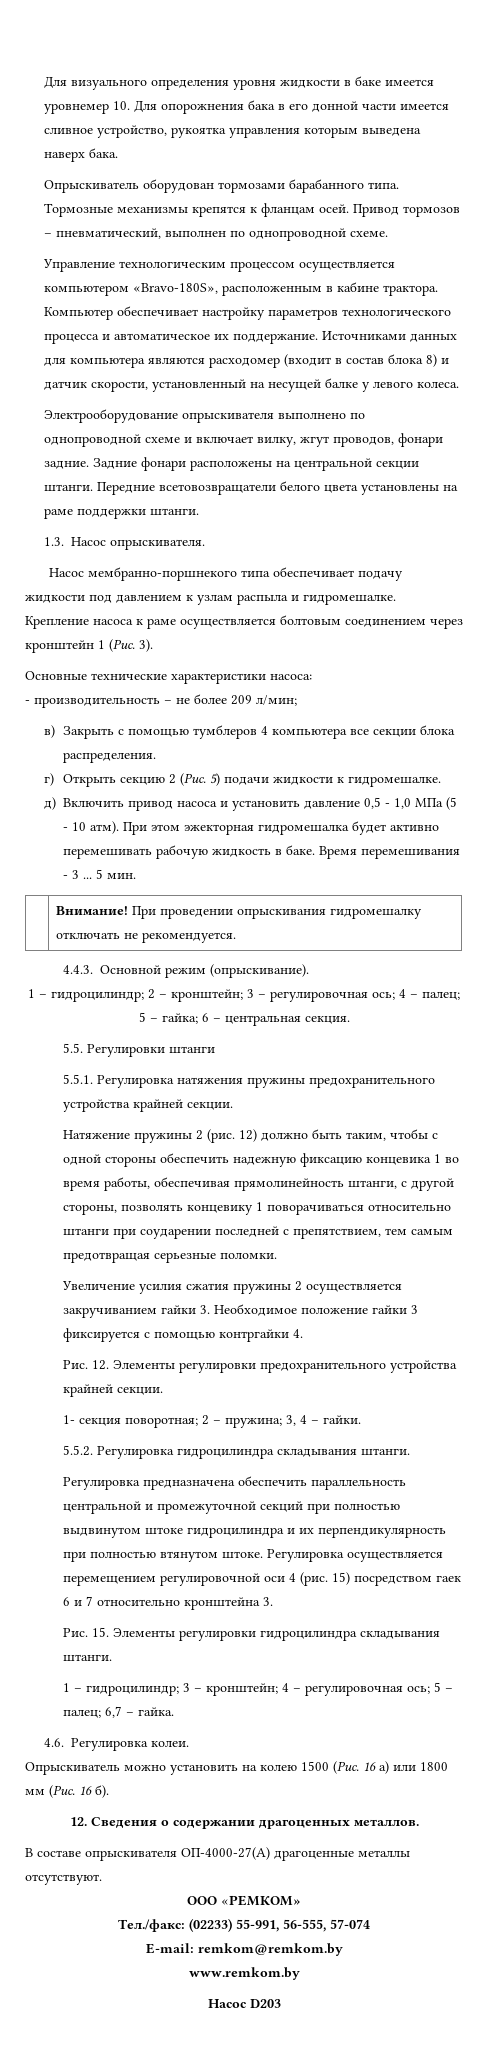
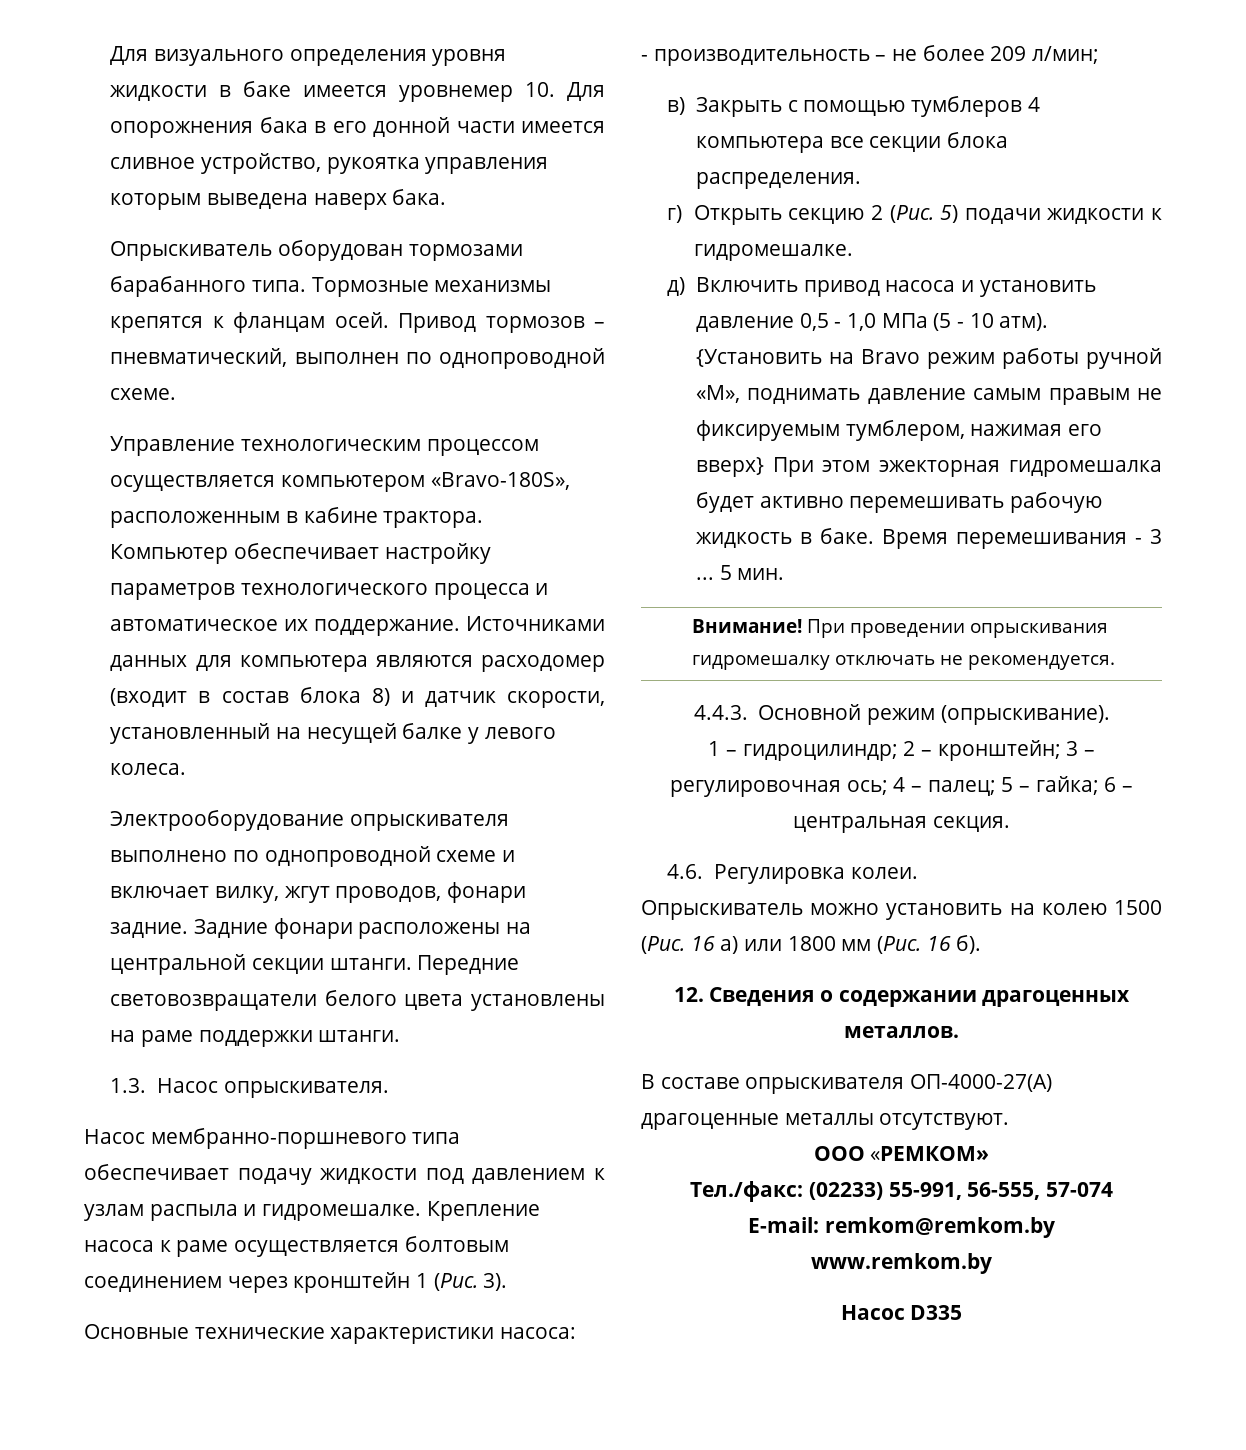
- Передние всетовозвращатели белого цвета установлены на раме поддержки штанги.
+ Передние световозвращатели белого цвета установлены на раме поддержки штанги.
- Насос мембранно-поршнекого типа обеспечивает подачу жидкости под давлением к узлам распыла и гидромешалке.
+ Насос мембранно-поршневого типа обеспечивает подачу жидкости под давлением к узлам распыла и гидромешалке.
- При этом эжекторная гидромешалка будет активно перемешивать рабочую жидкость в баке.
+ {Установить на Bravo режим работы ручной «M», поднимать давление самым правым не фиксируемым тумблером, нажимая его вверх} При этом эжекторная гидромешалка будет активно перемешивать рабочую жидкость в баке.
- 5.5. Регулировки штанги
- 5.5.1. Регулировка натяжения пружины предохранительного устройства крайней секции.
- Натяжение пружины 2 (рис. 12) должно быть таким, чтобы с одной стороны обеспечить надежную фиксацию концевика 1 во время работы, обеспечивая прямолинейность штанги, с другой стороны, позволять концевику 1 поворачиваться относительно штанги при соударении последней с препятствием, тем самым предотвращая серьезные поломки.
- Увеличение усилия сжатия пружины 2 осуществляется закручиванием гайки 3. Необходимое положение гайки 3 фиксируется с помощью контргайки 4.
- Рис. 12. Элементы регулировки предохранительного устройства крайней секции.
- 1- секция поворотная; 2 – пружина; 3, 4 – гайки.
- 5.5.2. Регулировка гидроцилиндра складывания штанги.
- Регулировка предназначена обеспечить параллельность центральной и промежуточной секций при полностью выдвинутом штоке гидроцилиндра и их перпендикулярность при полностью втянутом штоке. Регулировка осуществляется перемещением регулировочной оси 4 (рис. 15) посредством гаек 6 и 7 относительно кронштейна 3.
- Рис. 15. Элементы регулировки гидроцилиндра складывания штанги.
- 1 – гидроцилиндр; 3 – кронштейн; 4 – регулировочная ось; 5 – палец; 6,7 – гайка.
- Насос D203
+ Насос D335

